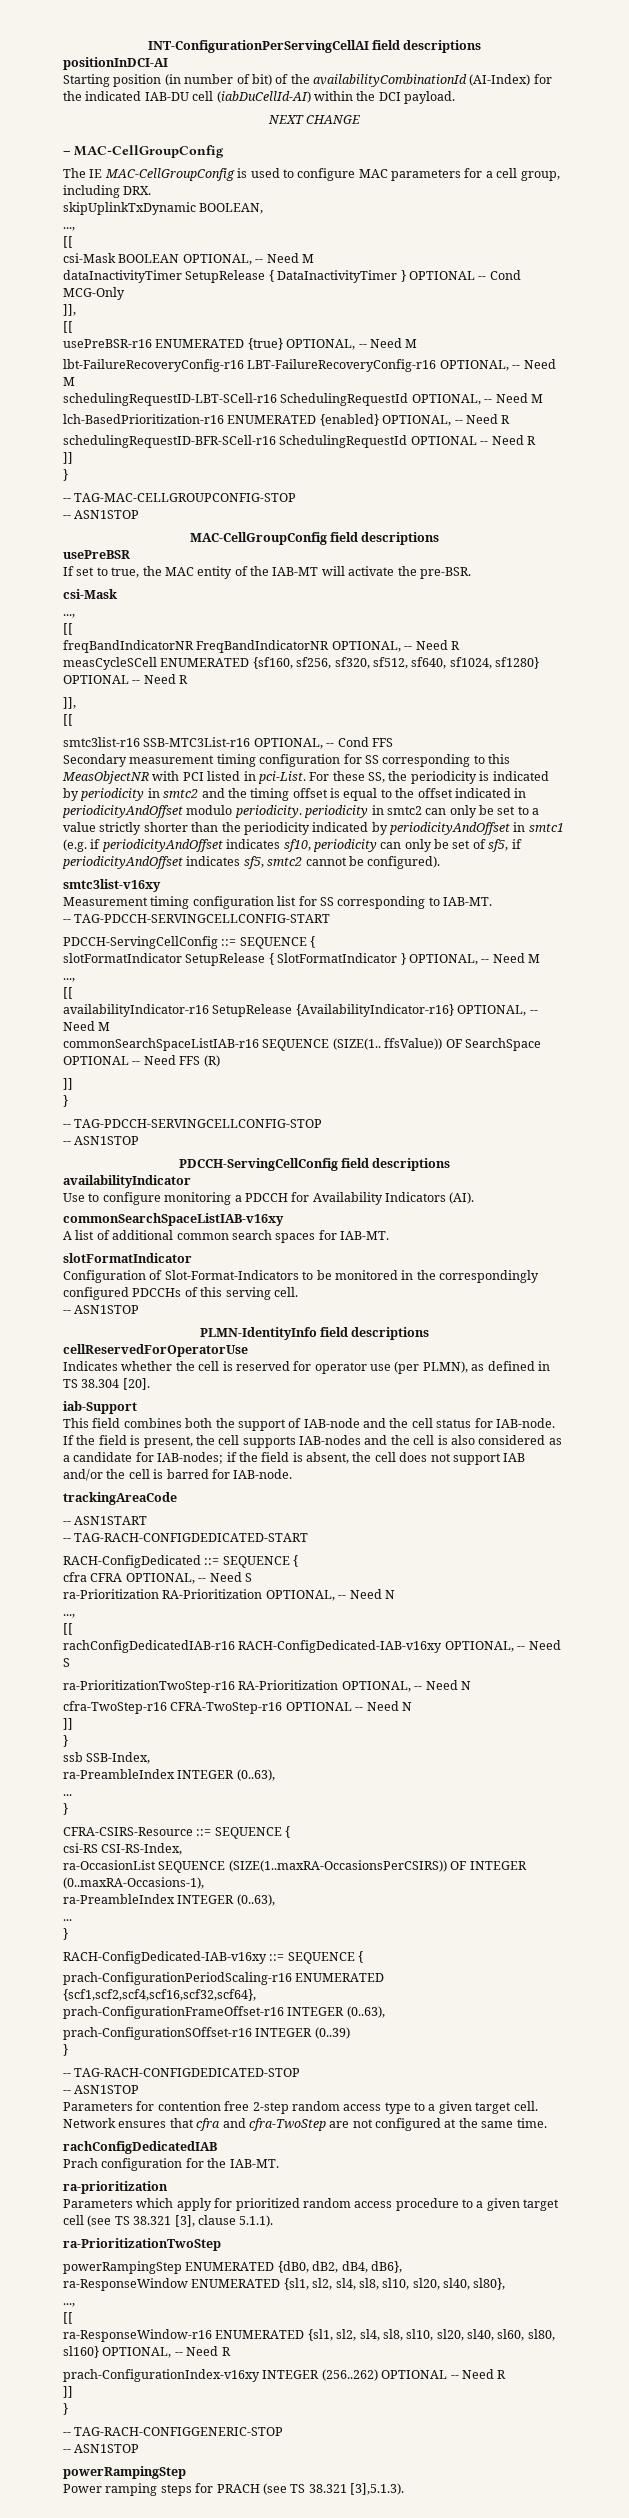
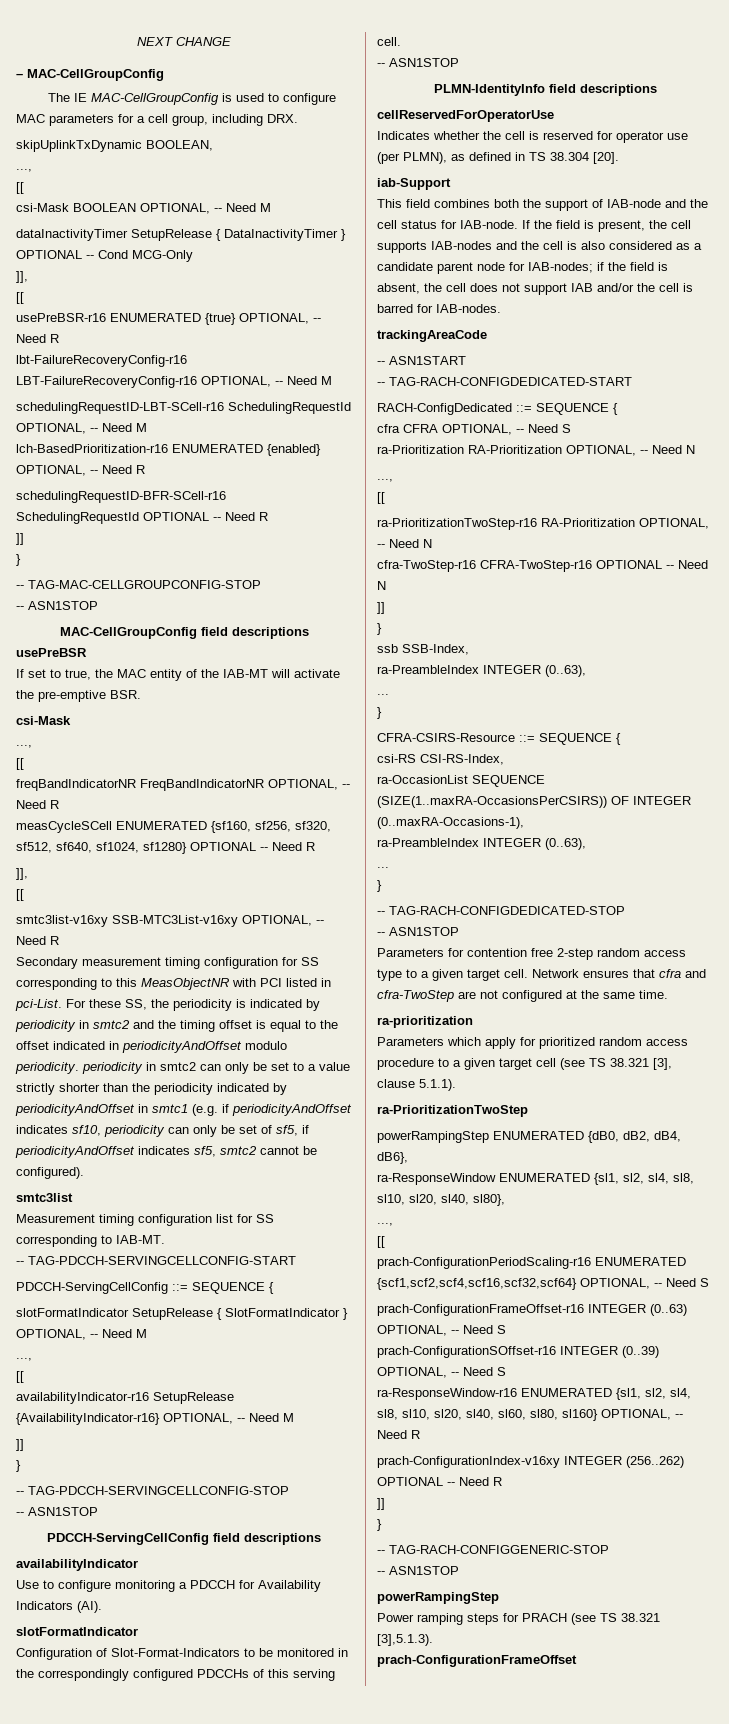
- INT-ConfigurationPerServingCellAI field descriptions
- positionInDCI-AI
- Starting position (in number of bit) of the availabilityCombinationId (AI-Index) for the indicated IAB-DU cell (iabDuCellId-AI) within the DCI payload.
- usePreBSR-r16 ENUMERATED {true} OPTIONAL, -- Need M
+ usePreBSR-r16 ENUMERATED {true} OPTIONAL, -- Need R
- If set to true, the MAC entity of the IAB-MT will activate the pre-BSR.
+ If set to true, the MAC entity of the IAB-MT will activate the pre-emptive BSR.
- smtc3list-r16 SSB-MTC3List-r16 OPTIONAL, -- Cond FFS
+ smtc3list-v16xy SSB-MTC3List-v16xy OPTIONAL, -- Need R
- smtc3list-v16xy
+ smtc3list
- commonSearchSpaceListIAB-r16 SEQUENCE (SIZE(1.. ffsValue)) OF SearchSpace OPTIONAL -- Need FFS (R)
- commonSearchSpaceListIAB-v16xy
- A list of additional common search spaces for IAB-MT.
- If the field is present, the cell supports IAB-nodes and the cell is also considered as a candidate for IAB-nodes; if the field is absent, the cell does not support IAB and/or the cell is barred for IAB-node.
+ If the field is present, the cell supports IAB-nodes and the cell is also considered as a candidate parent node for IAB-nodes; if the field is absent, the cell does not support IAB and/or the cell is barred for IAB-nodes.
- rachConfigDedicatedIAB-r16 RACH-ConfigDedicated-IAB-v16xy OPTIONAL, -- Need S
- RACH-ConfigDedicated-IAB-v16xy ::= SEQUENCE {
- prach-ConfigurationPeriodScaling-r16 ENUMERATED {scf1,scf2,scf4,scf16,scf32,scf64},
- prach-ConfigurationFrameOffset-r16 INTEGER (0..63),
- prach-ConfigurationSOffset-r16 INTEGER (0..39)
- }
- rachConfigDedicatedIAB
- Prach configuration for the IAB-MT.
+ prach-ConfigurationPeriodScaling-r16 ENUMERATED {scf1,scf2,scf4,scf16,scf32,scf64} OPTIONAL, -- Need S
+ prach-ConfigurationFrameOffset-r16 INTEGER (0..63) OPTIONAL, -- Need S
+ prach-ConfigurationSOffset-r16 INTEGER (0..39) OPTIONAL, -- Need S
+ prach-ConfigurationFrameOffset

